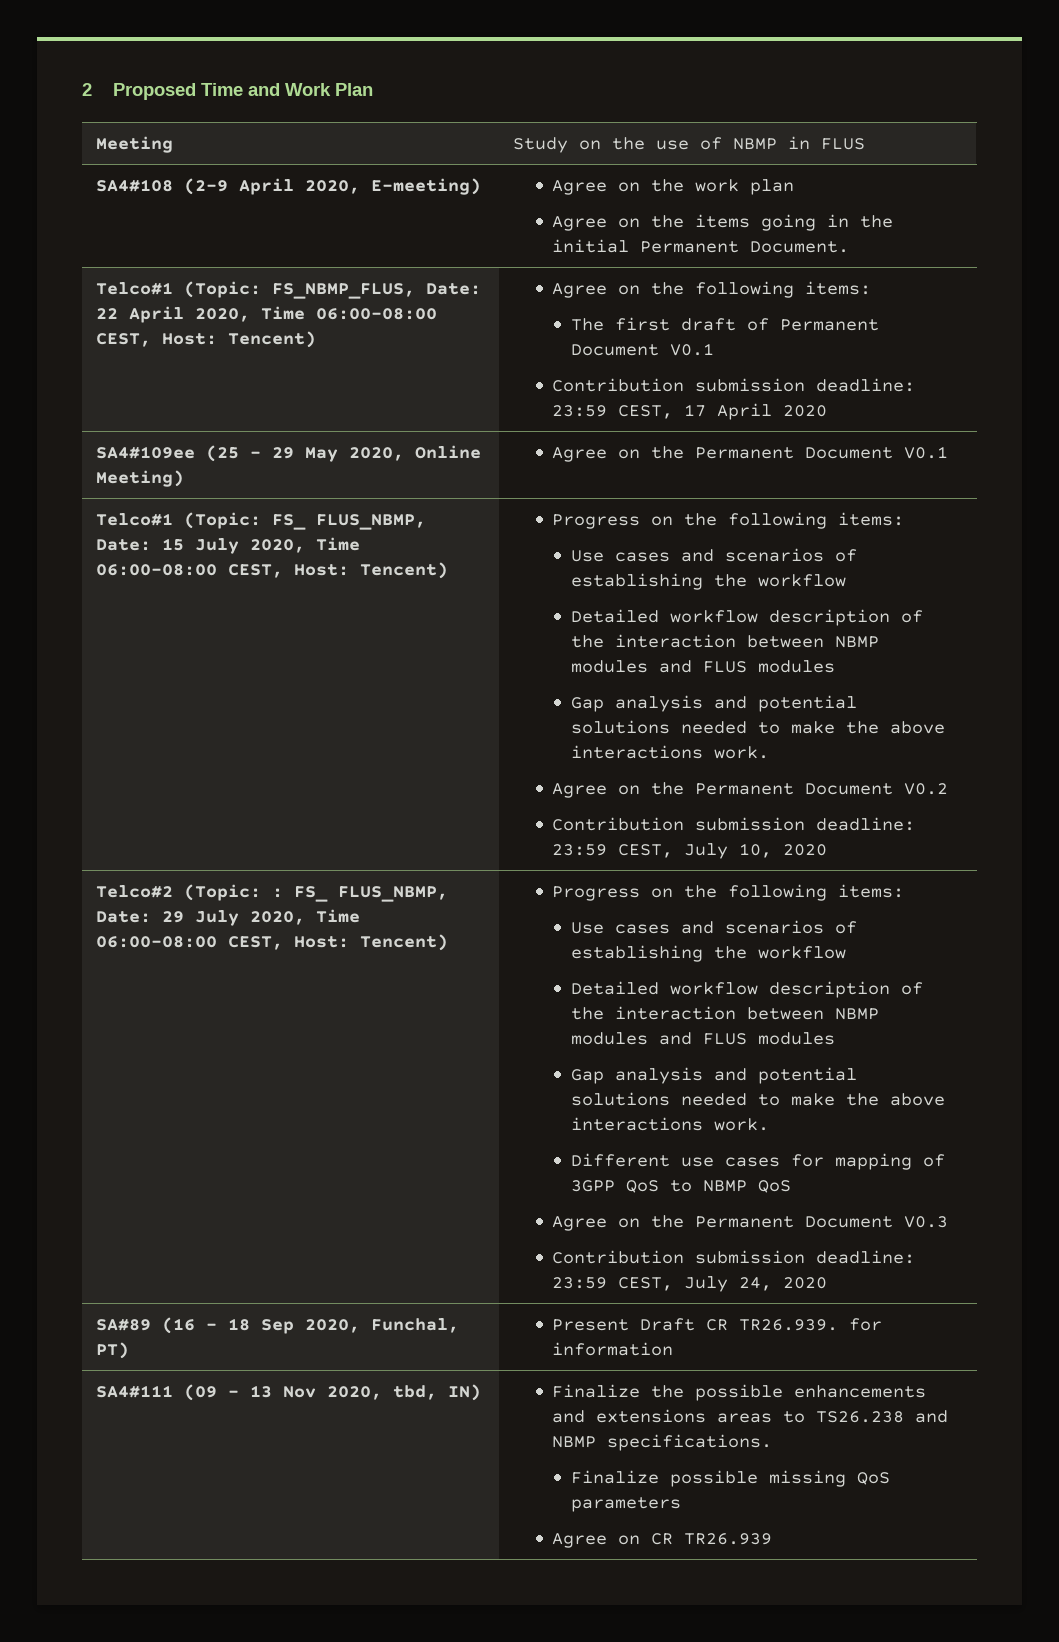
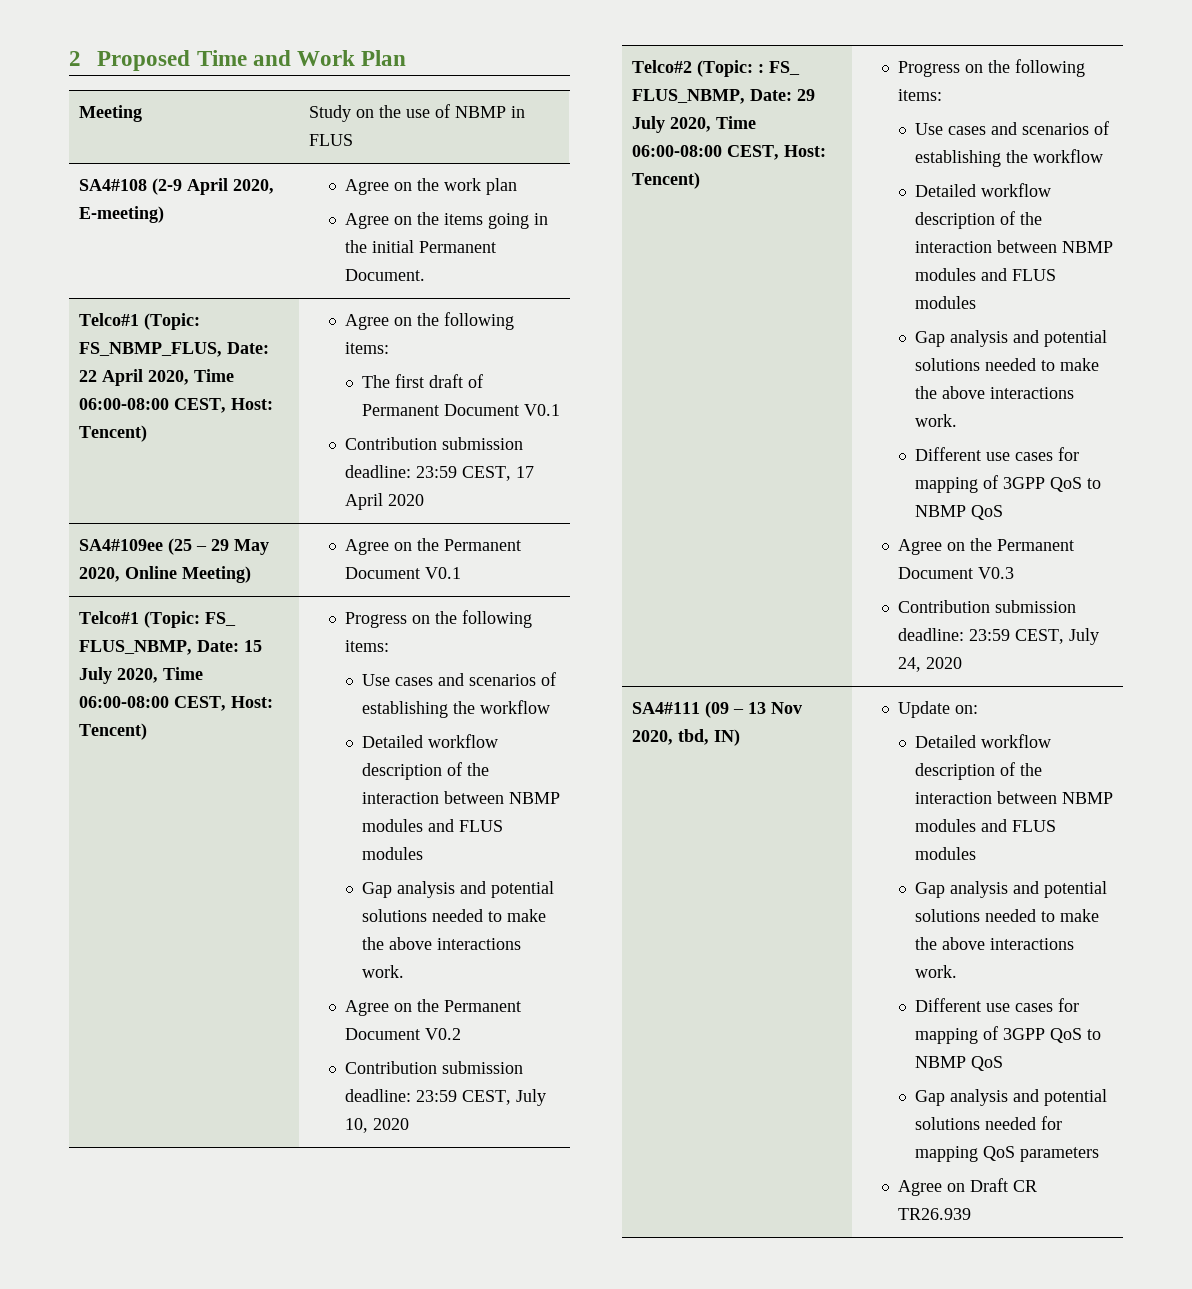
- SA#89 (16 – 18 Sep 2020, Funchal, PT) | Present Draft CR TR26.939. for information
- Finalize the possible enhancements and extensions areas to TS26.238 and NBMP specifications.
- Finalize possible missing QoS parameters
+ Update on:
+ Detailed workflow description of the interaction between NBMP modules and FLUS modules
+ Gap analysis and potential solutions needed to make the above interactions work.
+ Different use cases for mapping of 3GPP QoS to NBMP QoS
+ Gap analysis and potential solutions needed for mapping QoS parameters
- Agree on CR TR26.939
+ Agree on Draft CR TR26.939

